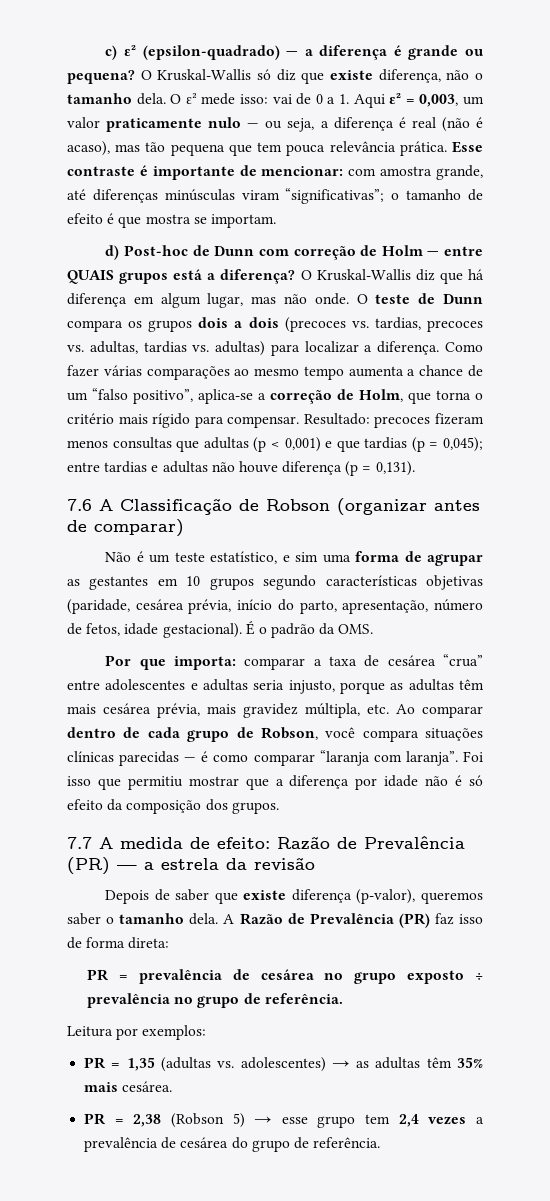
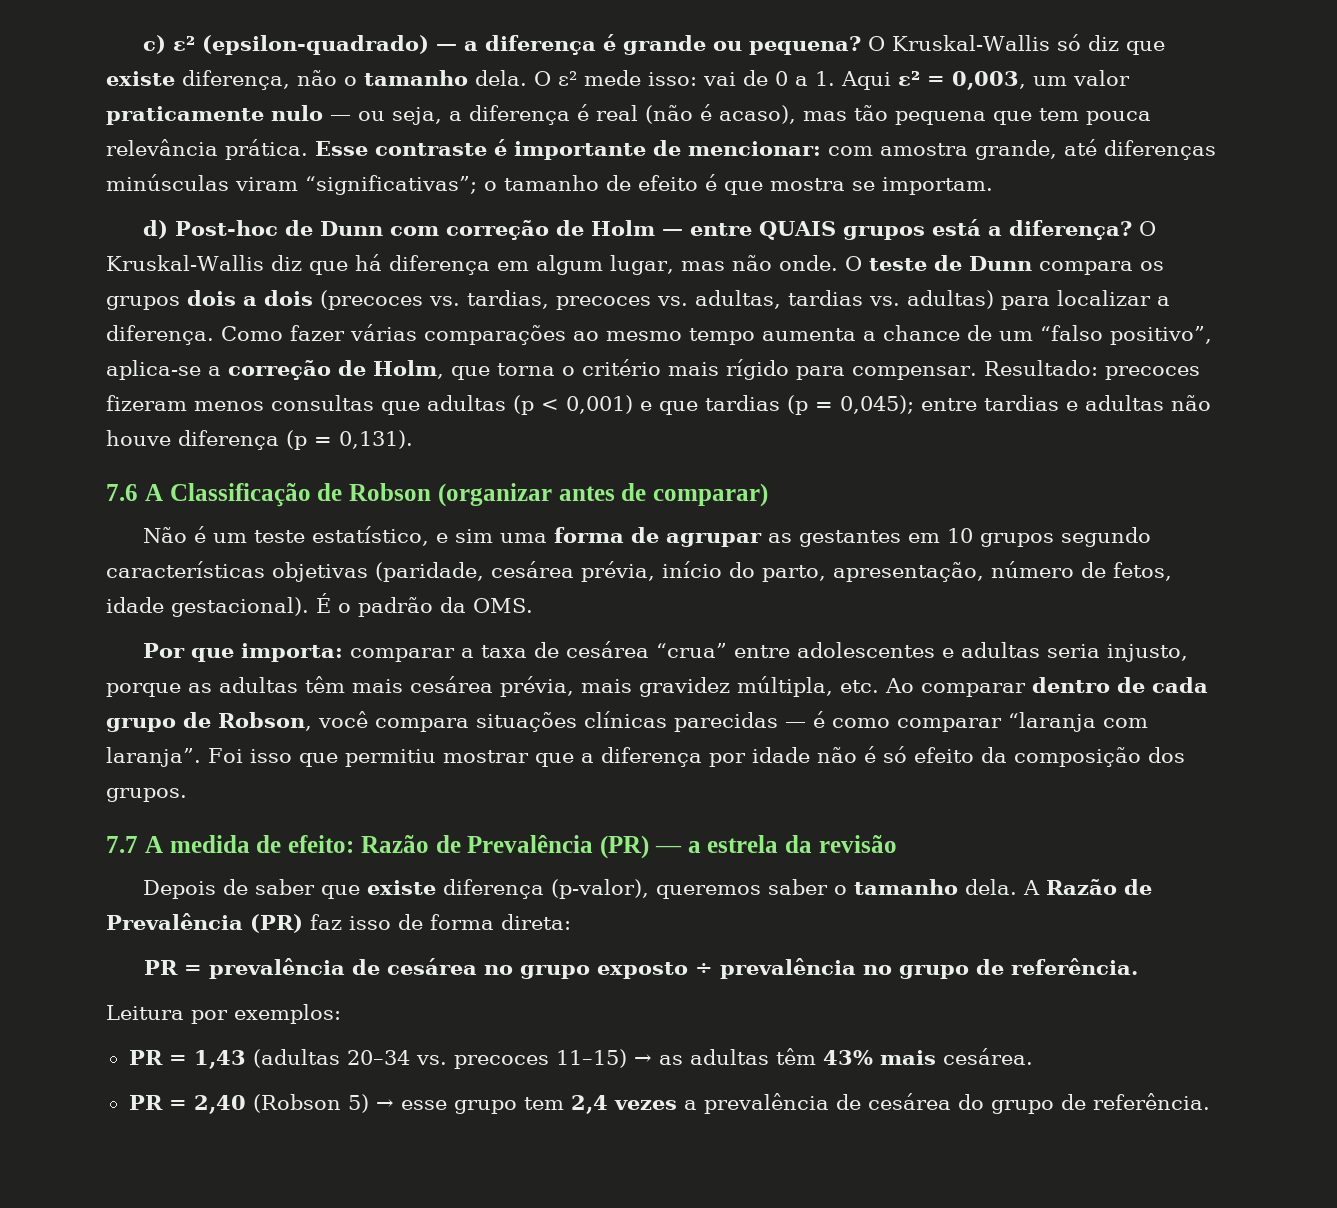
- PR = 1,35 (adultas vs. adolescentes) → as adultas têm 35% mais cesárea.
+ PR = 1,43 (adultas 20–34 vs. precoces 11–15) → as adultas têm 43% mais cesárea.
- PR = 2,38 (Robson 5) → esse grupo tem 2,4 vezes a prevalência de cesárea do grupo de referência.
+ PR = 2,40 (Robson 5) → esse grupo tem 2,4 vezes a prevalência de cesárea do grupo de referência.

